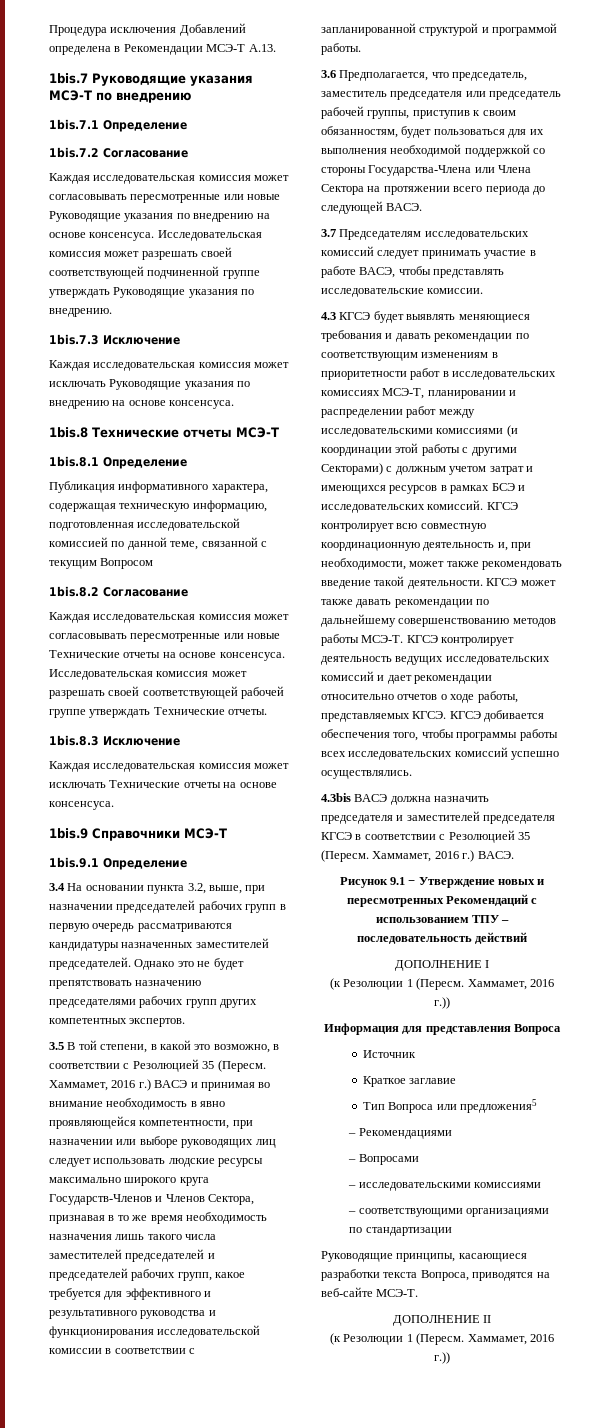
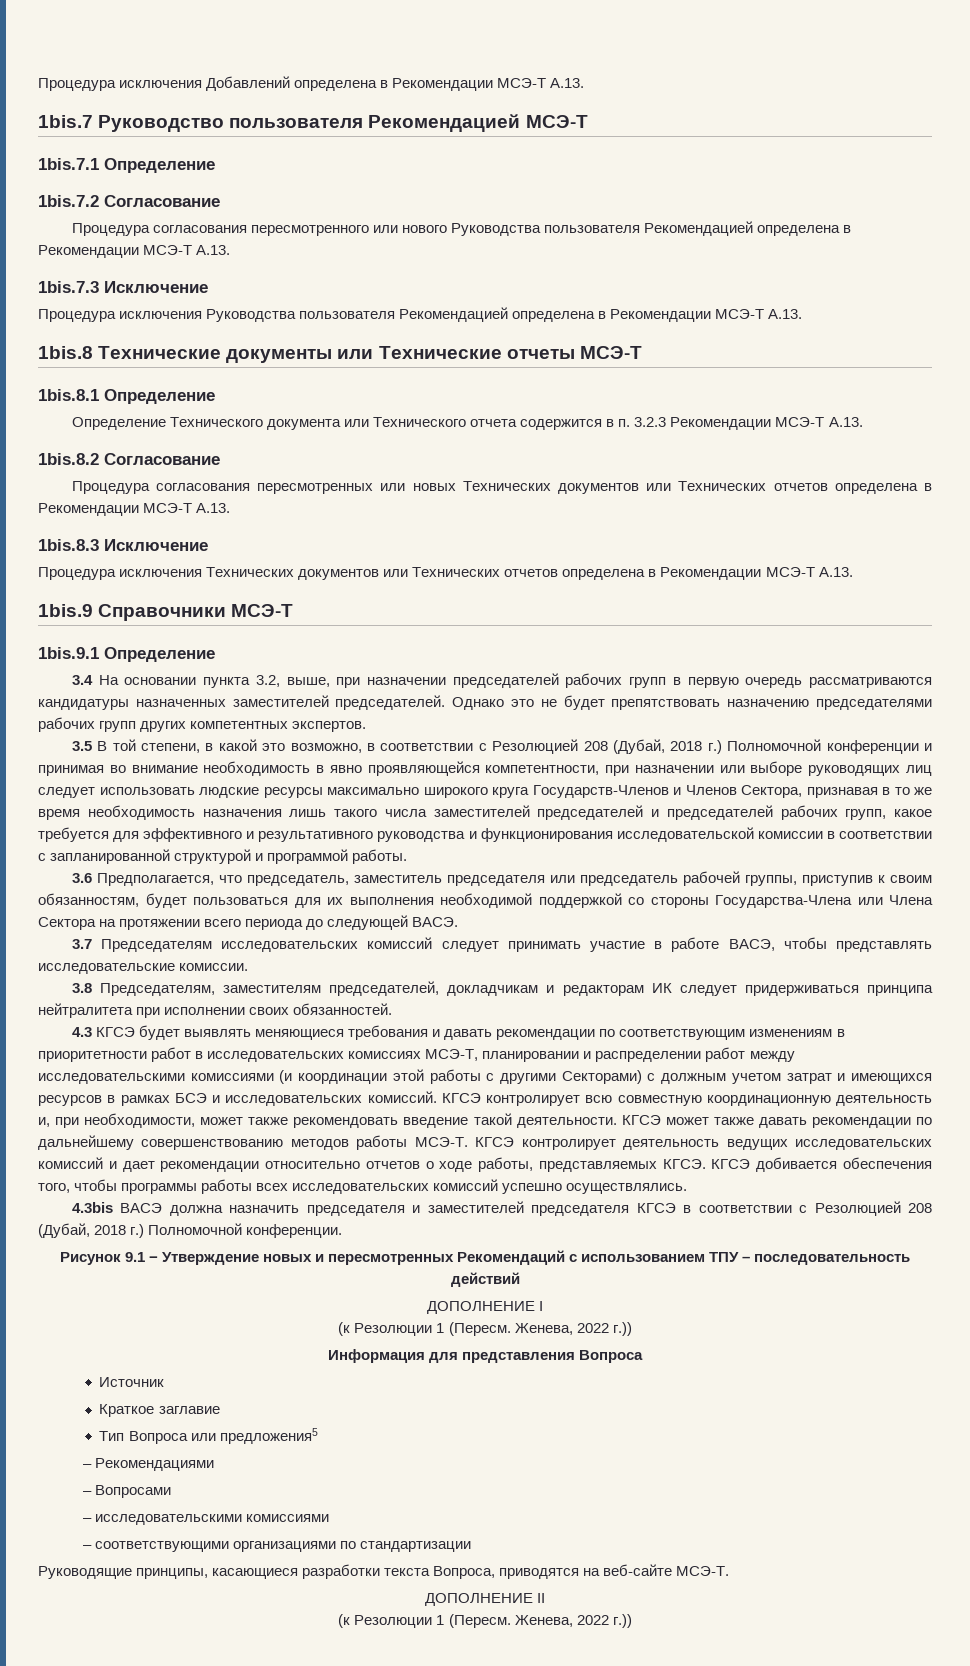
- 1bis.7 Руководящие указания МСЭ-Т по внедрению
+ 1bis.7 Руководство пользователя Рекомендацией МСЭ-Т
- Каждая исследовательская комиссия может согласовывать пересмотренные или новые Руководящие указания по внедрению на основе консенсуса. Исследовательская комиссия может разрешать своей соответствующей подчиненной группе утверждать Руководящие указания по внедрению.
+ Процедура согласования пересмотренного или нового Руководства пользователя Рекомендацией определена в Рекомендации МСЭ-Т A.13.
  1bis.7.3 Исключение
- Каждая исследовательская комиссия может исключать Руководящие указания по внедрению на основе консенсуса.
+ Процедура исключения Руководства пользователя Рекомендацией определена в Рекомендации МСЭ-Т A.13.
- 1bis.8 Технические отчеты МСЭ-T
+ 1bis.8 Технические документы или Технические отчеты МСЭ-T
- Публикация информативного характера, содержащая техническую информацию, подготовленная исследовательской комиссией по данной теме, связанной с текущим Вопросом
+ Определение Технического документа или Технического отчета содержится в п. 3.2.3 Рекомендации МСЭ-Т A.13.
  1bis.8.2 Согласование
- Каждая исследовательская комиссия может согласовывать пересмотренные или новые Технические отчеты на основе консенсуса. Исследовательская комиссия может разрешать своей соответствующей рабочей группе утверждать Технические отчеты.
+ Процедура согласования пересмотренных или новых Технических документов или Технических отчетов определена в Рекомендации МСЭ-T A.13.
  1bis.8.3 Исключение
- Каждая исследовательская комиссия может исключать Технические отчеты на основе консенсуса.
+ Процедура исключения Технических документов или Технических отчетов определена в Рекомендации МСЭ-T A.13.
- 3.5 В той степени, в какой это возможно, в соответствии с Резолюцией 35 (Пересм. Хаммамет, 2016 г.) ВАСЭ и принимая во внимание необходимость в явно проявляющейся компетентности, при назначении или выборе руководящих лиц следует использовать людские ресурсы максимально широкого круга Государств-Членов и Членов Сектора, признавая в то же время необходимость назначения лишь такого числа заместителей председателей и председателей рабочих групп, какое требуется для эффективного и результативного руководства и функционирования исследовательской комиссии в соответствии с запланированной структурой и программой работы.
+ 3.5 В той степени, в какой это возможно, в соответствии с Резолюцией 208 (Дубай, 2018 г.) Полномочной конференции и принимая во внимание необходимость в явно проявляющейся компетентности, при назначении или выборе руководящих лиц следует использовать людские ресурсы максимально широкого круга Государств-Членов и Членов Сектора, признавая в то же время необходимость назначения лишь такого числа заместителей председателей и председателей рабочих групп, какое требуется для эффективного и результативного руководства и функционирования исследовательской комиссии в соответствии с запланированной структурой и программой работы.
+ 3.8 Председателям, заместителям председателей, докладчикам и редакторам ИК следует придерживаться принципа нейтралитета при исполнении своих обязанностей.
- 4.3bis ВАСЭ должна назначить председателя и заместителей председателя КГСЭ в соответствии с Резолюцией 35 (Пересм. Хаммамет, 2016 г.) ВАСЭ.
+ 4.3bis ВАСЭ должна назначить председателя и заместителей председателя КГСЭ в соответствии с Резолюцией 208 (Дубай, 2018 г.) Полномочной конференции.
  ДОПОЛНЕНИЕ I
- (к Резолюции 1 (Пересм. Хаммамет, 2016 г.))
+ (к Резолюции 1 (Пересм. Женева, 2022 г.))
  ДОПОЛНЕНИЕ II
- (к Резолюции 1 (Пересм. Хаммамет, 2016 г.))
+ (к Резолюции 1 (Пересм. Женева, 2022 г.))

